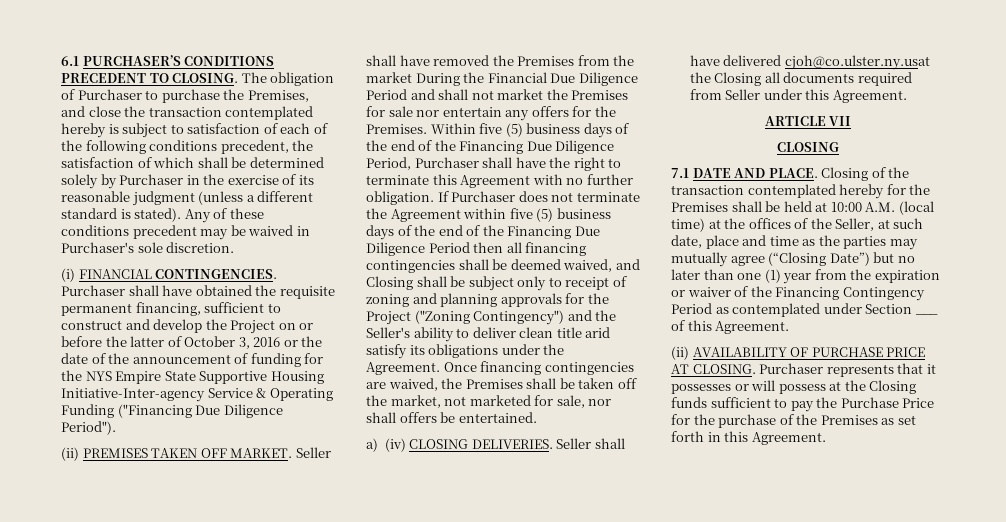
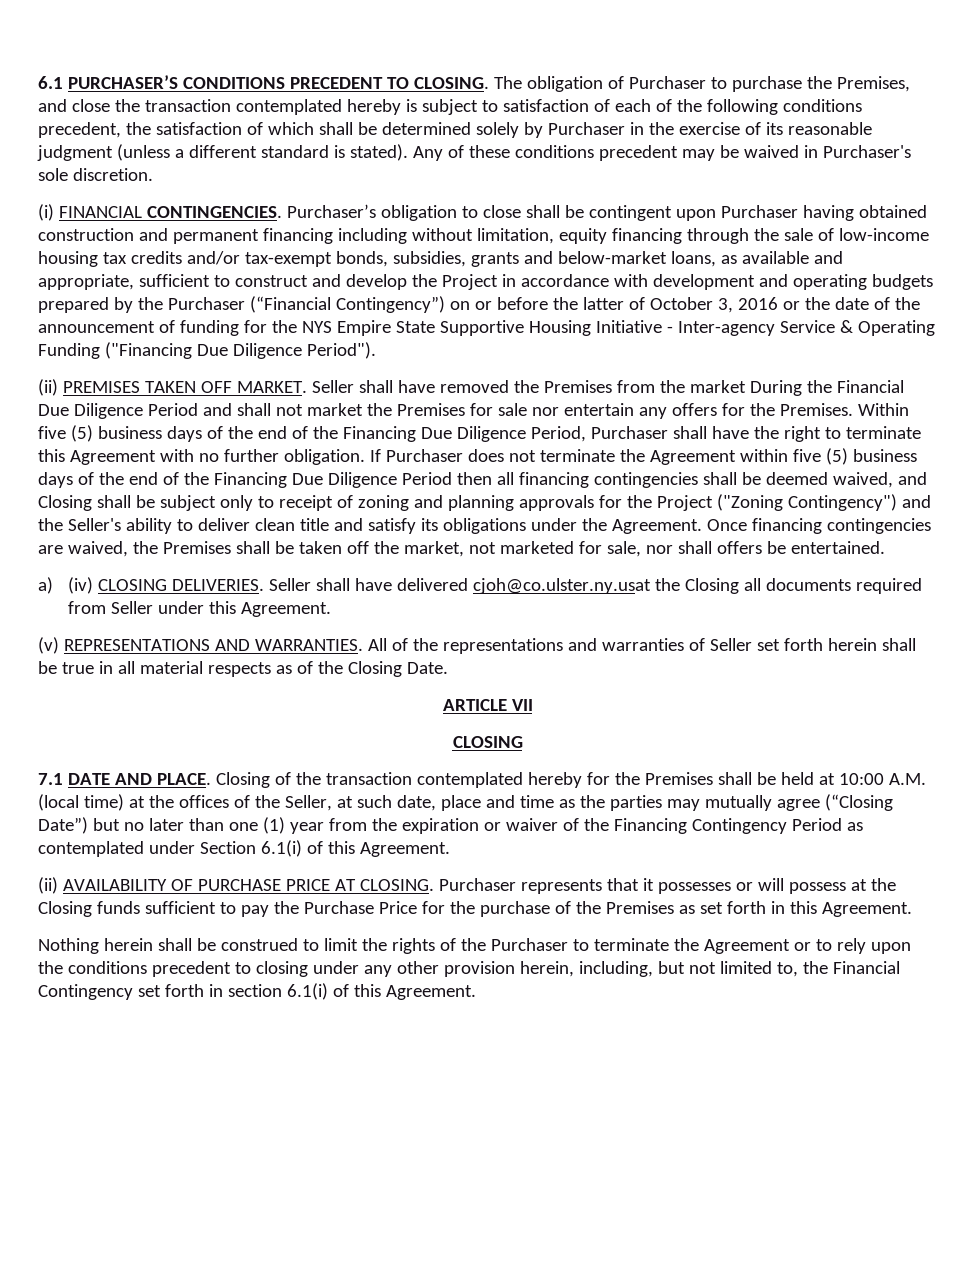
- Purchaser shall have obtained the requisite permanent financing, sufficient to construct and develop the Project on or before the latter of October 3, 2016 or the date of the announcement of funding for the NYS Empire State Supportive Housing Initiative-Inter-agency Service & Operating Funding ("Financing Due Diligence Period").
+ Purchaser’s obligation to close shall be contingent upon Purchaser having obtained construction and permanent financing including without limitation, equity financing through the sale of low-income housing tax credits and/or tax-exempt bonds, subsidies, grants and below-market loans, as available and appropriate, sufficient to construct and develop the Project in accordance with development and operating budgets prepared by the Purchaser (“Financial Contingency”) on or before the latter of October 3, 2016 or the date of the announcement of funding for the NYS Empire State Supportive Housing Initiative - Inter-agency Service & Operating Funding ("Financing Due Diligence Period").
- If Purchaser does not terminate the Agreement within five (5) business days of the end of the Financing Due Diligence Period then all financing contingencies shall be deemed waived, and Closing shall be subject only to receipt of zoning and planning approvals for the Project ("Zoning Contingency") and the Seller's ability to deliver clean title arid satisfy its obligations under the Agreement.
+ If Purchaser does not terminate the Agreement within five (5) business days of the end of the Financing Due Diligence Period then all financing contingencies shall be deemed waived, and Closing shall be subject only to receipt of zoning and planning approvals for the Project ("Zoning Contingency") and the Seller's ability to deliver clean title and satisfy its obligations under the Agreement.
+ (v) REPRESENTATIONS AND WARRANTIES. All of the representations and warranties of Seller set forth herein shall be true in all material respects as of the Closing Date.
- Closing of the transaction contemplated hereby for the Premises shall be held at 10:00 A.M. (local time) at the offices of the Seller, at such date, place and time as the parties may mutually agree (“Closing Date”) but no later than one (1) year from the expiration or waiver of the Financing Contingency Period as contemplated under Section ___ of this Agreement.
+ Closing of the transaction contemplated hereby for the Premises shall be held at 10:00 A.M. (local time) at the offices of the Seller, at such date, place and time as the parties may mutually agree (“Closing Date”) but no later than one (1) year from the expiration or waiver of the Financing Contingency Period as contemplated under Section 6.1(i) of this Agreement.
+ Nothing herein shall be construed to limit the rights of the Purchaser to terminate the Agreement or to rely upon the conditions precedent to closing under any other provision herein, including, but not limited to, the Financial Contingency set forth in section 6.1(i) of this Agreement.

